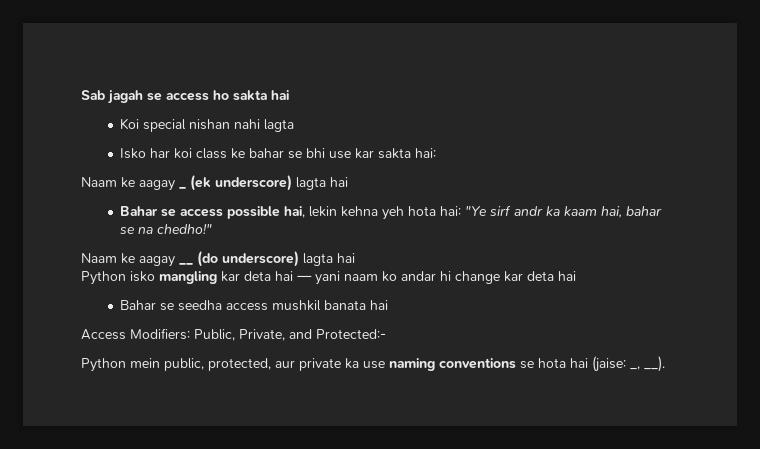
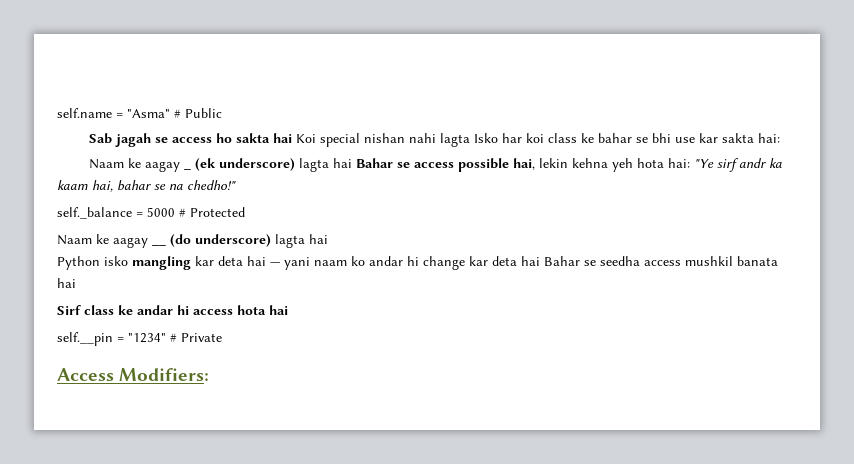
+ self.name = "Asma" # Public
- Sab jagah se access ho sakta hai
- Koi special nishan nahi lagta
- Isko har koi class ke bahar se bhi use kar sakta hai:
+ Sab jagah se access ho sakta hai Koi special nishan nahi lagta Isko har koi class ke bahar se bhi use kar sakta hai:
- Naam ke aagay _ (ek underscore) lagta hai
- Bahar se access possible hai, lekin kehna yeh hota hai: "Ye sirf andr ka kaam hai, bahar se na chedho!"
+ Naam ke aagay _ (ek underscore) lagta hai Bahar se access possible hai, lekin kehna yeh hota hai: "Ye sirf andr ka kaam hai, bahar se na chedho!"
+ self._balance = 5000 # Protected
- Python isko mangling kar deta hai — yani naam ko andar hi change kar deta hai
- Bahar se seedha access mushkil banata hai
+ Python isko mangling kar deta hai — yani naam ko andar hi change kar deta hai Bahar se seedha access mushkil banata hai
- Access Modifiers: Public, Private, and Protected:-
- Python mein public, protected, aur private ka use naming conventions se hota hai (jaise: _, __).
+ Sirf class ke andar hi access hota hai
+ self.__pin = "1234" # Private
+ Access Modifiers:

